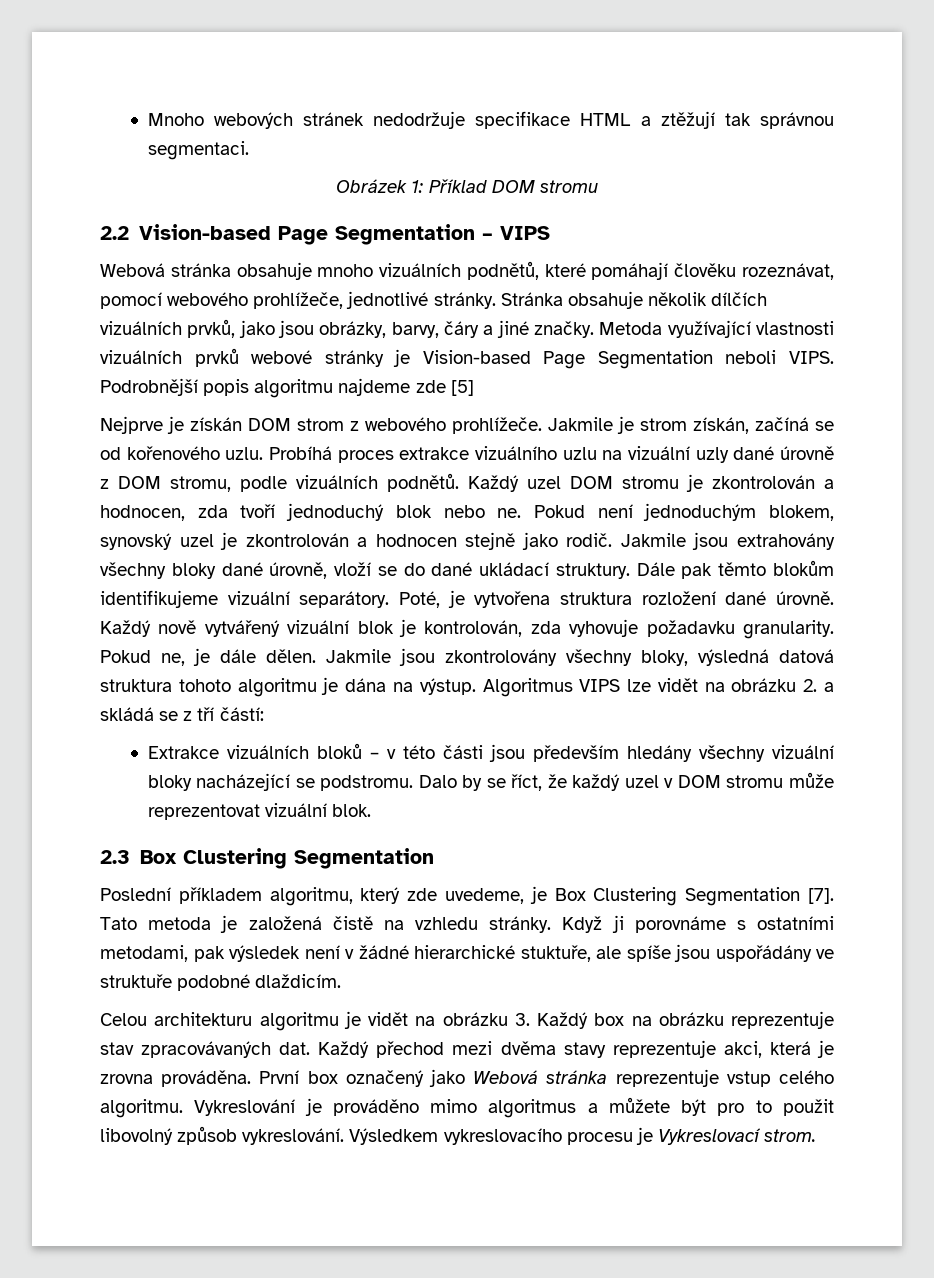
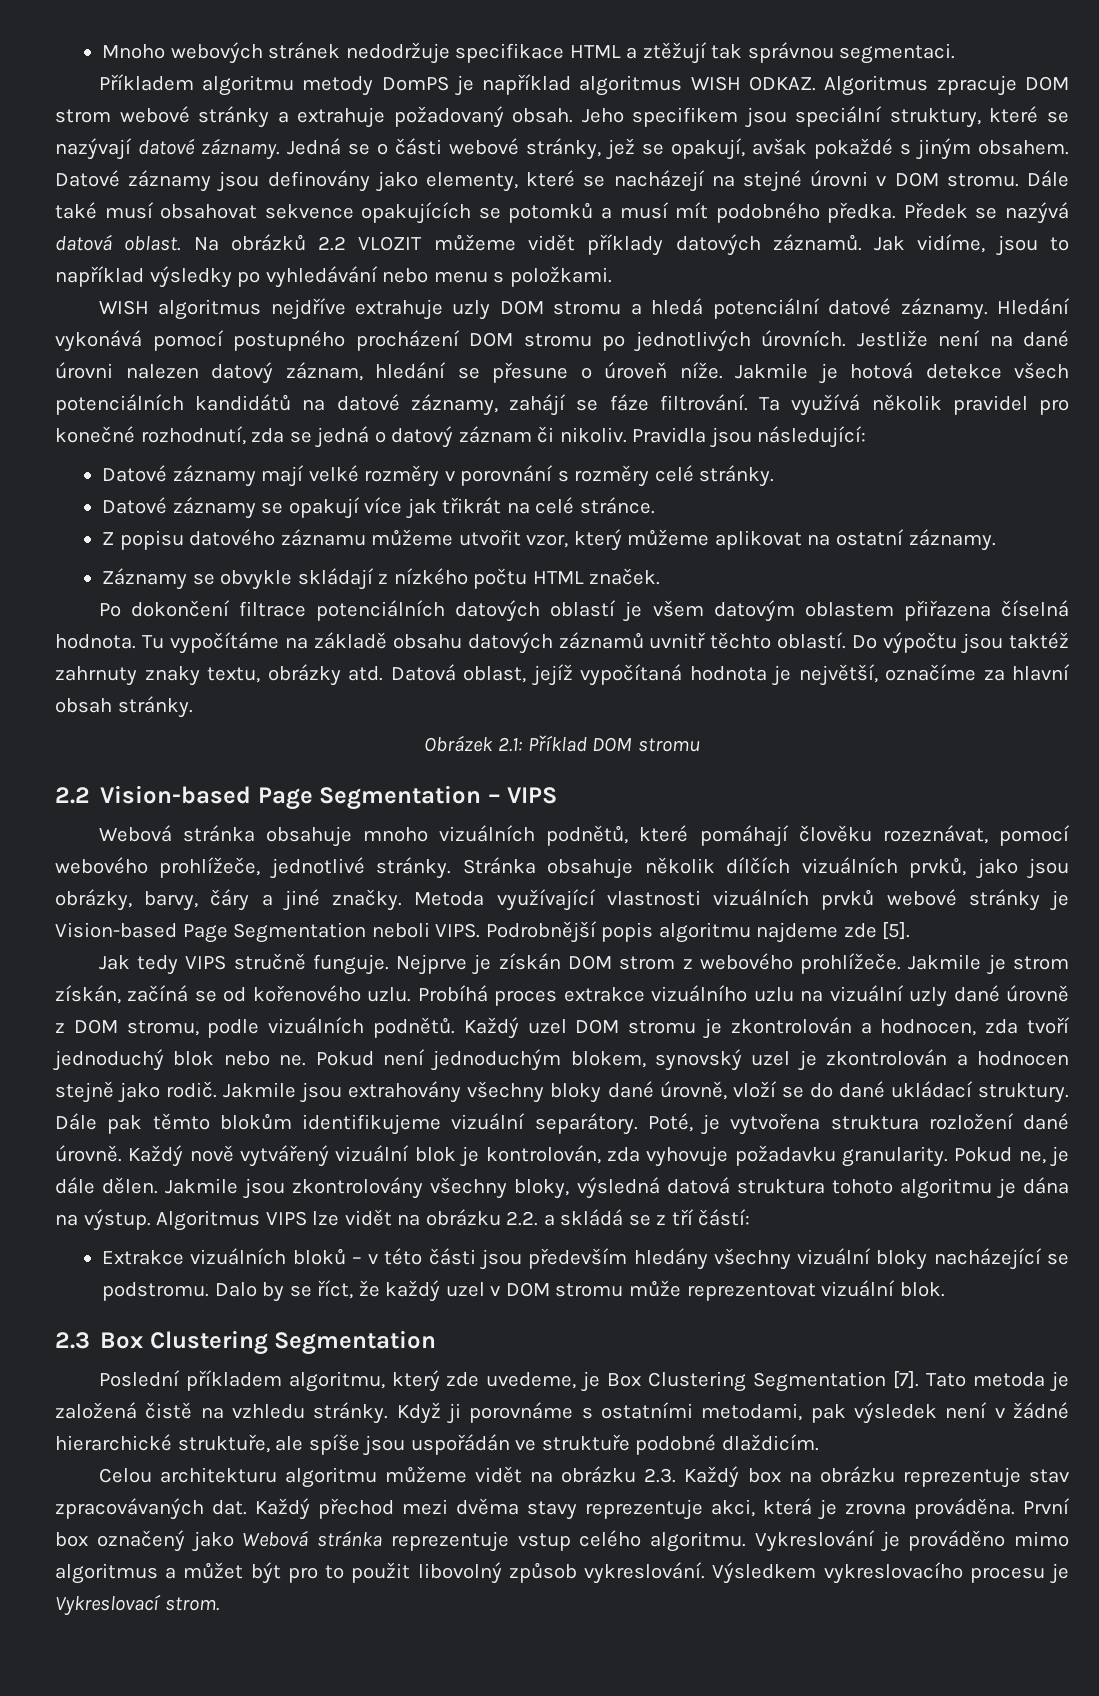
+ Příkladem algoritmu metody DomPS je například algoritmus WISH ODKAZ. Algoritmus zpracuje DOM strom webové stránky a extrahuje požadovaný obsah. Jeho specifikem jsou speciální struktury, které se nazývají datové záznamy. Jedná se o části webové stránky, jež se opakují, avšak pokaždé s jiným obsahem. Datové záznamy jsou definovány jako elementy, které se nacházejí na stejné úrovni v DOM stromu. Dále také musí obsahovat sekvence opakujících se potomků a musí mít podobného předka. Předek se nazývá datová oblast. Na obrázků 2.2 VLOZIT můžeme vidět příklady datových záznamů. Jak vidíme, jsou to například výsledky po vyhledávání nebo menu s položkami.
+ WISH algoritmus nejdříve extrahuje uzly DOM stromu a hledá potenciální datové záznamy. Hledání vykonává pomocí postupného procházení DOM stromu po jednotlivých úrovních. Jestliže není na dané úrovni nalezen datový záznam, hledání se přesune o úroveň níže. Jakmile je hotová detekce všech potenciálních kandidátů na datové záznamy, zahájí se fáze filtrování. Ta využívá několik pravidel pro konečné rozhodnutí, zda se jedná o datový záznam či nikoliv. Pravidla jsou následující:
+ Datové záznamy mají velké rozměry v porovnání s rozměry celé stránky.
+ Datové záznamy se opakují více jak třikrát na celé stránce.
+ Z popisu datového záznamu můžeme utvořit vzor, který můžeme aplikovat na ostatní záznamy.
+ Záznamy se obvykle skládají z nízkého počtu HTML značek.
+ Po dokončení filtrace potenciálních datových oblastí je všem datovým oblastem přiřazena číselná hodnota. Tu vypočítáme na základě obsahu datových záznamů uvnitř těchto oblastí. Do výpočtu jsou taktéž zahrnuty znaky textu, obrázky atd. Datová oblast, jejíž vypočítaná hodnota je největší, označíme za hlavní obsah stránky.
- Obrázek 1: Příklad DOM stromu
+ Obrázek 2.1: Příklad DOM stromu
- Podrobnější popis algoritmu najdeme zde [5]
- Nejprve je získán DOM strom z webového prohlížeče.
+ Podrobnější popis algoritmu najdeme zde [5].
+ Jak tedy VIPS stručně funguje. Nejprve je získán DOM strom z webového prohlížeče.
- Algoritmus VIPS lze vidět na obrázku 2. a skládá se z tří částí:
+ Algoritmus VIPS lze vidět na obrázku 2.2. a skládá se z tří částí:
- Když ji porovnáme s ostatními metodami, pak výsledek není v žádné hierarchické stuktuře, ale spíše jsou uspořádány ve struktuře podobné dlaždicím.
+ Když ji porovnáme s ostatními metodami, pak výsledek není v žádné hierarchické struktuře, ale spíše jsou uspořádán ve struktuře podobné dlaždicím.
- Celou architekturu algoritmu je vidět na obrázku 3. Každý box na obrázku reprezentuje stav zpracovávaných dat.
+ Celou architekturu algoritmu můžeme vidět na obrázku 2.3. Každý box na obrázku reprezentuje stav zpracovávaných dat.
- Vykreslování je prováděno mimo algoritmus a můžete být pro to použit libovolný způsob vykreslování.
+ Vykreslování je prováděno mimo algoritmus a můžet být pro to použit libovolný způsob vykreslování.

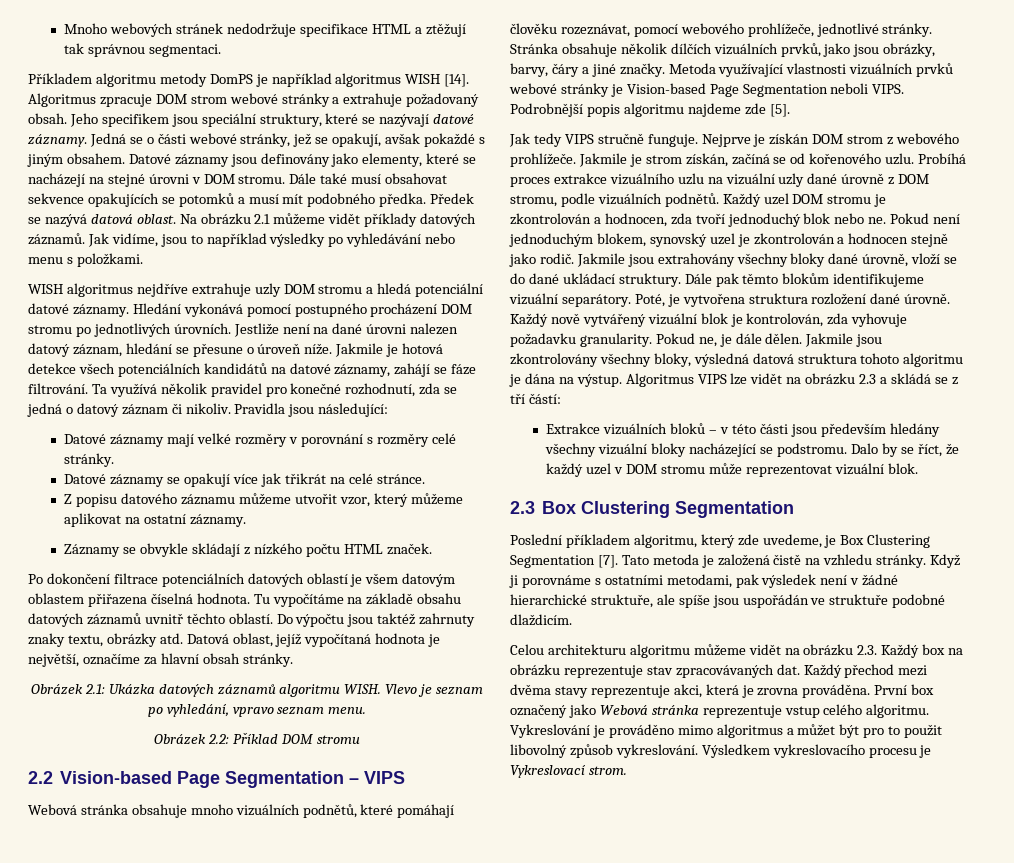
- Příkladem algoritmu metody DomPS je například algoritmus WISH ODKAZ.
+ Příkladem algoritmu metody DomPS je například algoritmus WISH [14].
- Na obrázků 2.2 VLOZIT můžeme vidět příklady datových záznamů.
+ Na obrázku 2.1 můžeme vidět příklady datových záznamů.
- Obrázek 2.1: Příklad DOM stromu
+ Obrázek 2.1: Ukázka datových záznamů algoritmu WISH. Vlevo je seznam po vyhledání, vpravo seznam menu.
+ Obrázek 2.2: Příklad DOM stromu
- Algoritmus VIPS lze vidět na obrázku 2.2. a skládá se z tří částí:
+ Algoritmus VIPS lze vidět na obrázku 2.3 a skládá se z tří částí:

